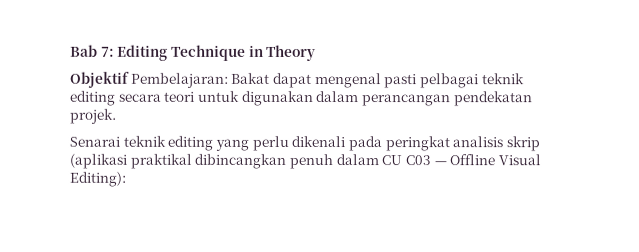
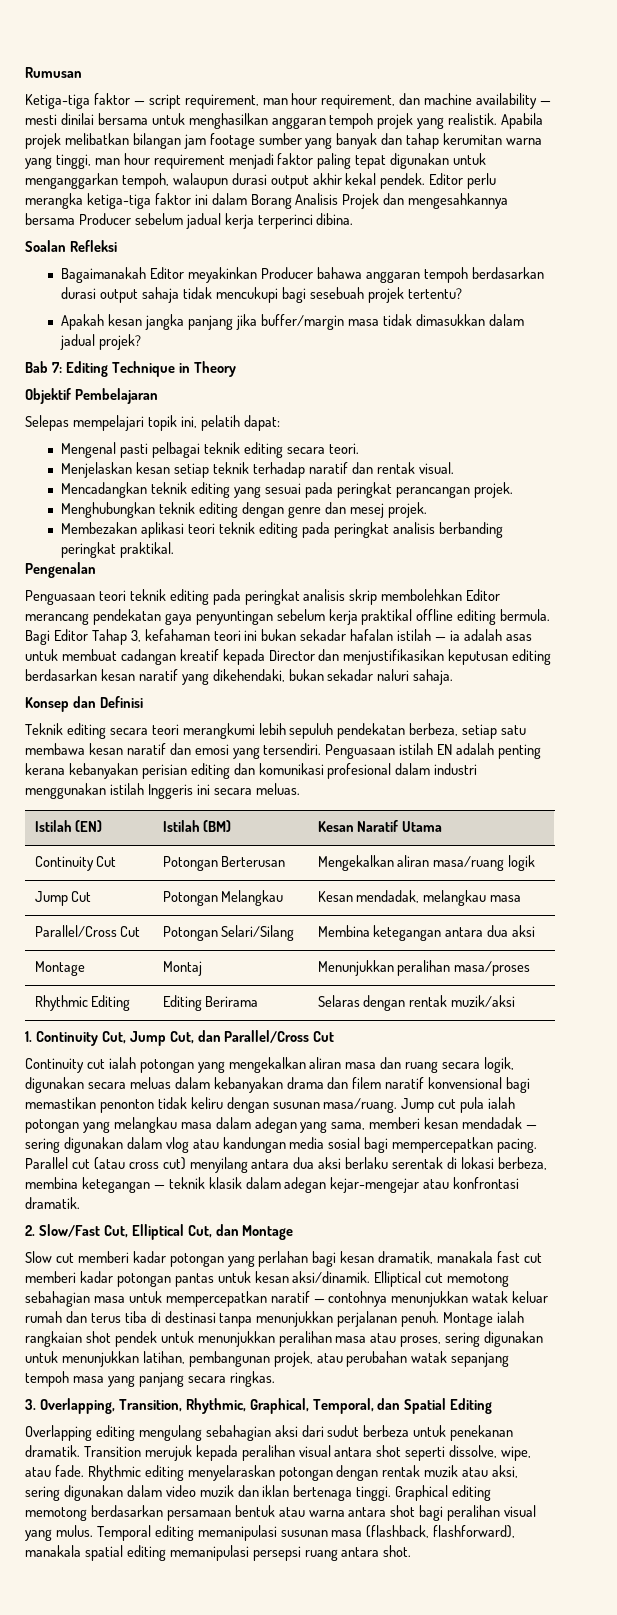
+ Rumusan
+ Ketiga-tiga faktor — script requirement, man hour requirement, dan machine availability — mesti dinilai bersama untuk menghasilkan anggaran tempoh projek yang realistik. Apabila projek melibatkan bilangan jam footage sumber yang banyak dan tahap kerumitan warna yang tinggi, man hour requirement menjadi faktor paling tepat digunakan untuk menganggarkan tempoh, walaupun durasi output akhir kekal pendek. Editor perlu merangka ketiga-tiga faktor ini dalam Borang Analisis Projek dan mengesahkannya bersama Producer sebelum jadual kerja terperinci dibina.
+ Soalan Refleksi
+ Bagaimanakah Editor meyakinkan Producer bahawa anggaran tempoh berdasarkan durasi output sahaja tidak mencukupi bagi sesebuah projek tertentu?
+ Apakah kesan jangka panjang jika buffer/margin masa tidak dimasukkan dalam jadual projek?
- Objektif Pembelajaran: Bakat dapat mengenal pasti pelbagai teknik editing secara teori untuk digunakan dalam perancangan pendekatan projek.
- Senarai teknik editing yang perlu dikenali pada peringkat analisis skrip (aplikasi praktikal dibincangkan penuh dalam CU C03 — Offline Visual Editing):
+ Objektif Pembelajaran
+ Selepas mempelajari topik ini, pelatih dapat:
+ Mengenal pasti pelbagai teknik editing secara teori.
+ Menjelaskan kesan setiap teknik terhadap naratif dan rentak visual.
+ Mencadangkan teknik editing yang sesuai pada peringkat perancangan projek.
+ Menghubungkan teknik editing dengan genre dan mesej projek.
+ Membezakan aplikasi teori teknik editing pada peringkat analisis berbanding peringkat praktikal.
+ Pengenalan
+ Penguasaan teori teknik editing pada peringkat analisis skrip membolehkan Editor merancang pendekatan gaya penyuntingan sebelum kerja praktikal offline editing bermula. Bagi Editor Tahap 3, kefahaman teori ini bukan sekadar hafalan istilah — ia adalah asas untuk membuat cadangan kreatif kepada Director dan menjustifikasikan keputusan editing berdasarkan kesan naratif yang dikehendaki, bukan sekadar naluri sahaja.
+ Konsep dan Definisi
+ Teknik editing secara teori merangkumi lebih sepuluh pendekatan berbeza, setiap satu membawa kesan naratif dan emosi yang tersendiri. Penguasaan istilah EN adalah penting kerana kebanyakan perisian editing dan komunikasi profesional dalam industri menggunakan istilah Inggeris ini secara meluas.
+ Istilah (EN) | Istilah (BM) | Kesan Naratif Utama
+ Continuity Cut | Potongan Berterusan | Mengekalkan aliran masa/ruang logik
+ Jump Cut | Potongan Melangkau | Kesan mendadak, melangkau masa
+ Parallel/Cross Cut | Potongan Selari/Silang | Membina ketegangan antara dua aksi
+ Montage | Montaj | Menunjukkan peralihan masa/proses
+ Rhythmic Editing | Editing Berirama | Selaras dengan rentak muzik/aksi
+ 1. Continuity Cut, Jump Cut, dan Parallel/Cross Cut
+ Continuity cut ialah potongan yang mengekalkan aliran masa dan ruang secara logik, digunakan secara meluas dalam kebanyakan drama dan filem naratif konvensional bagi memastikan penonton tidak keliru dengan susunan masa/ruang. Jump cut pula ialah potongan yang melangkau masa dalam adegan yang sama, memberi kesan mendadak — sering digunakan dalam vlog atau kandungan media sosial bagi mempercepatkan pacing. Parallel cut (atau cross cut) menyilang antara dua aksi berlaku serentak di lokasi berbeza, membina ketegangan — teknik klasik dalam adegan kejar-mengejar atau konfrontasi dramatik.
+ 2. Slow/Fast Cut, Elliptical Cut, dan Montage
+ Slow cut memberi kadar potongan yang perlahan bagi kesan dramatik, manakala fast cut memberi kadar potongan pantas untuk kesan aksi/dinamik. Elliptical cut memotong sebahagian masa untuk mempercepatkan naratif — contohnya menunjukkan watak keluar rumah dan terus tiba di destinasi tanpa menunjukkan perjalanan penuh. Montage ialah rangkaian shot pendek untuk menunjukkan peralihan masa atau proses, sering digunakan untuk menunjukkan latihan, pembangunan projek, atau perubahan watak sepanjang tempoh masa yang panjang secara ringkas.
+ 3. Overlapping, Transition, Rhythmic, Graphical, Temporal, dan Spatial Editing
+ Overlapping editing mengulang sebahagian aksi dari sudut berbeza untuk penekanan dramatik. Transition merujuk kepada peralihan visual antara shot seperti dissolve, wipe, atau fade. Rhythmic editing menyelaraskan potongan dengan rentak muzik atau aksi, sering digunakan dalam video muzik dan iklan bertenaga tinggi. Graphical editing memotong berdasarkan persamaan bentuk atau warna antara shot bagi peralihan visual yang mulus. Temporal editing memanipulasi susunan masa (flashback, flashforward), manakala spatial editing memanipulasi persepsi ruang antara shot.

